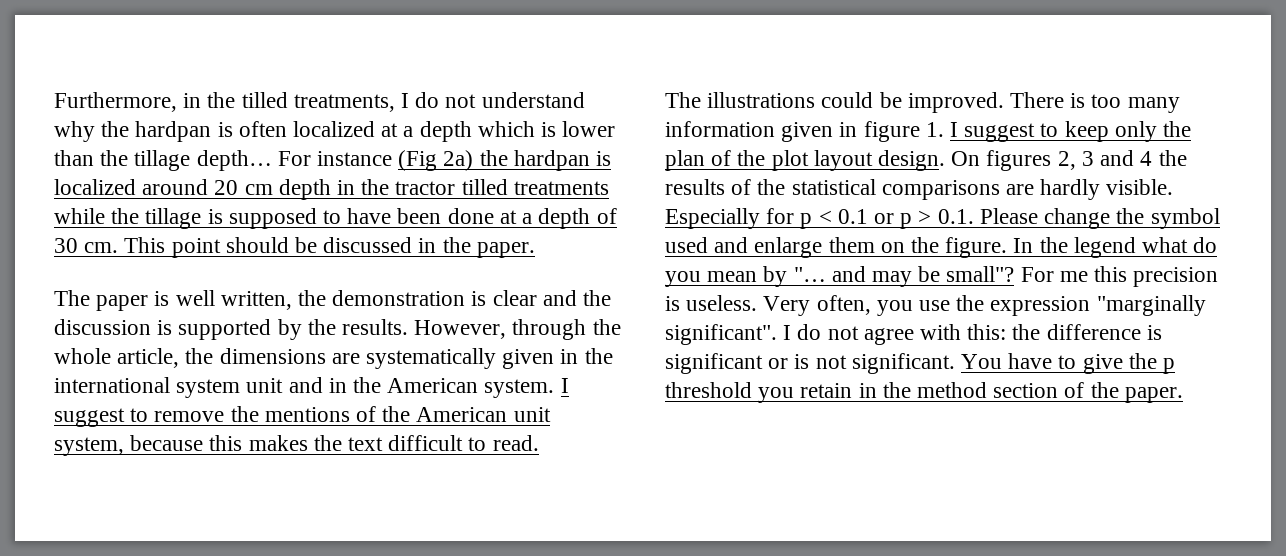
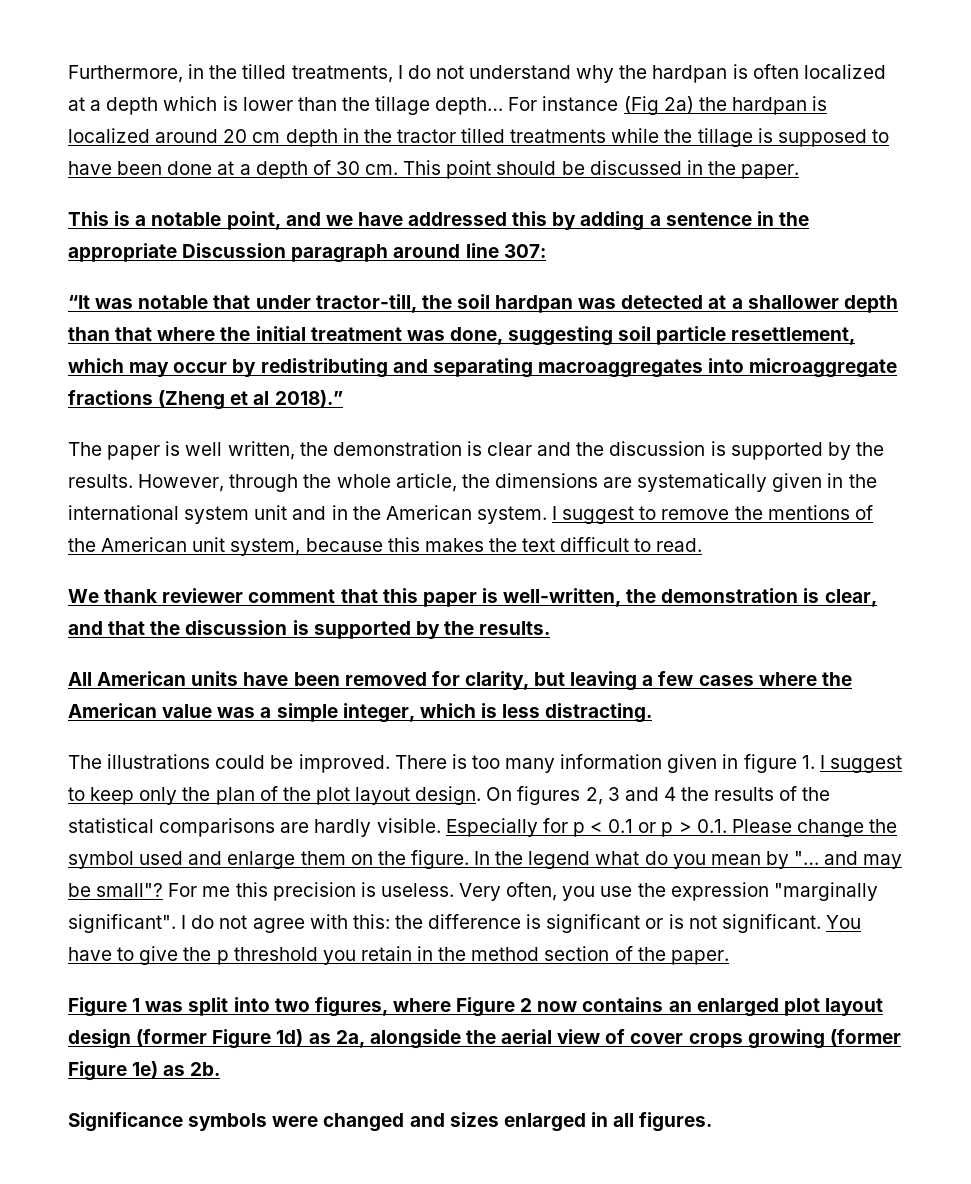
+ This is a notable point, and we have addressed this by adding a sentence in the appropriate Discussion paragraph around line 307:
+ “It was notable that under tractor-till, the soil hardpan was detected at a shallower depth than that where the initial treatment was done, suggesting soil particle resettlement, which may occur by redistributing and separating macroaggregates into microaggregate fractions (Zheng et al 2018).”
+ We thank reviewer comment that this paper is well-written, the demonstration is clear, and that the discussion is supported by the results.
+ All American units have been removed for clarity, but leaving a few cases where the American value was a simple integer, which is less distracting.
+ Figure 1 was split into two figures, where Figure 2 now contains an enlarged plot layout design (former Figure 1d) as 2a, alongside the aerial view of cover crops growing (former Figure 1e) as 2b.
+ Significance symbols were changed and sizes enlarged in all figures.

